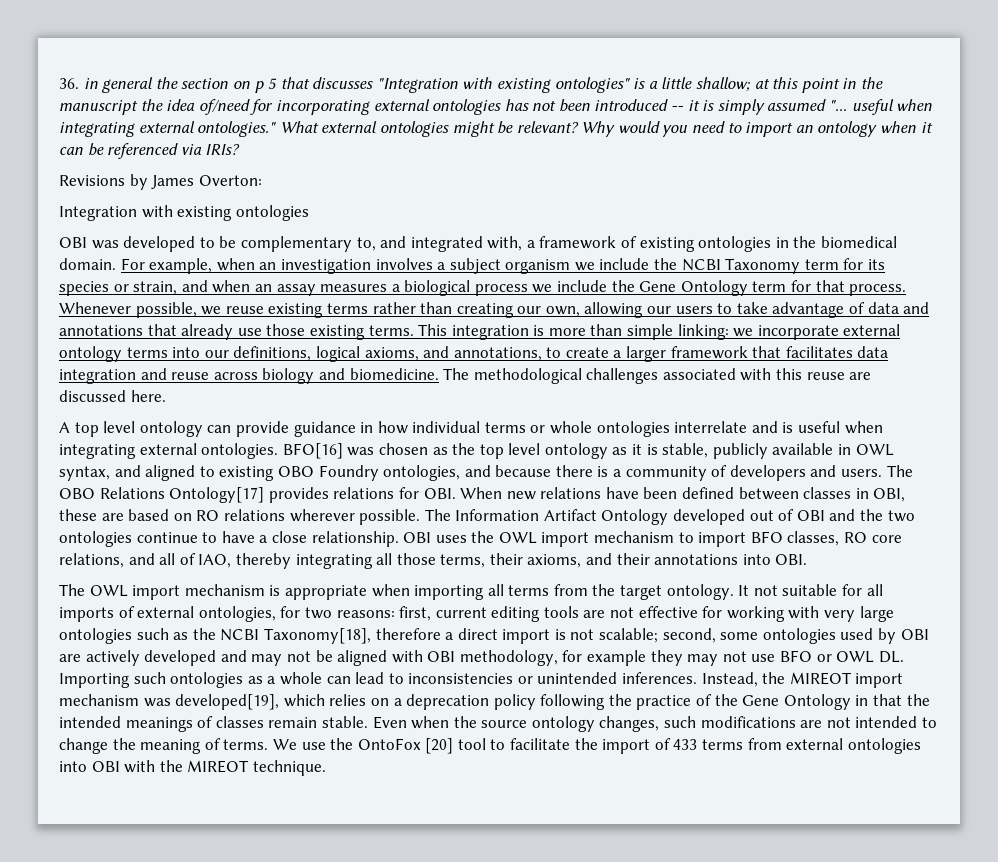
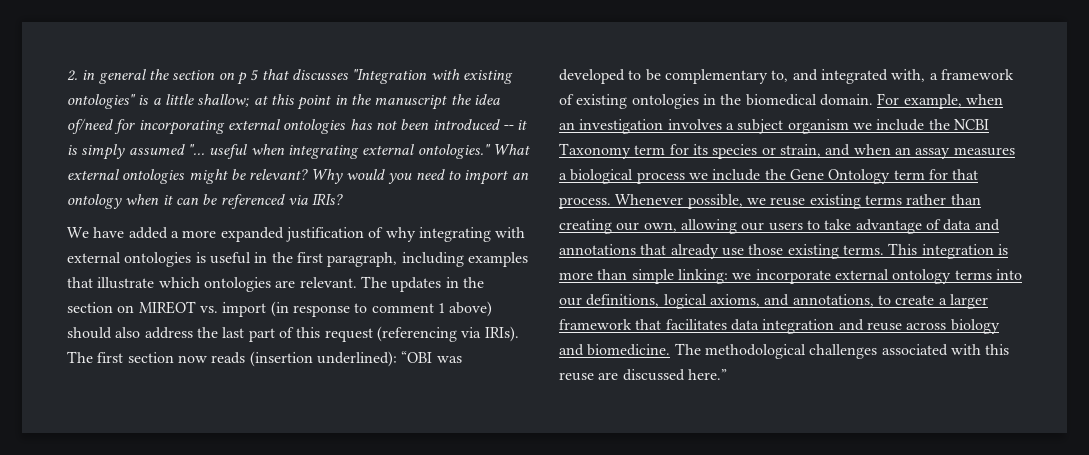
- 36. in general the section on p 5 that discusses "Integration with existing ontologies" is a little shallow; at this point in the manuscript the idea of/need for incorporating external ontologies has not been introduced -- it is simply assumed "... useful when integrating external ontologies."
+ 2. in general the section on p 5 that discusses "Integration with existing ontologies" is a little shallow; at this point in the manuscript the idea of/need for incorporating external ontologies has not been introduced -- it is simply assumed "... useful when integrating external ontologies."
- Revisions by James Overton:
- Integration with existing ontologies
- OBI was developed to be complementary to, and integrated with, a framework of existing ontologies in the biomedical domain.
+ We have added a more expanded justification of why integrating with external ontologies is useful in the first paragraph, including examples that illustrate which ontologies are relevant. The updates in the section on MIREOT vs. import (in response to comment 1 above) should also address the last part of this request (referencing via IRIs). The first section now reads (insertion underlined): “OBI was developed to be complementary to, and integrated with, a framework of existing ontologies in the biomedical domain.
- The methodological challenges associated with this reuse are discussed here.
- A top level ontology can provide guidance in how individual terms or whole ontologies interrelate and is useful when integrating external ontologies. BFO[16] was chosen as the top level ontology as it is stable, publicly available in OWL syntax, and aligned to existing OBO Foundry ontologies, and because there is a community of developers and users. The OBO Relations Ontology[17] provides relations for OBI. When new relations have been defined between classes in OBI, these are based on RO relations wherever possible. The Information Artifact Ontology developed out of OBI and the two ontologies continue to have a close relationship. OBI uses the OWL import mechanism to import BFO classes, RO core relations, and all of IAO, thereby integrating all those terms, their axioms, and their annotations into OBI.
- The OWL import mechanism is appropriate when importing all terms from the target ontology. It not suitable for all imports of external ontologies, for two reasons: first, current editing tools are not effective for working with very large ontologies such as the NCBI Taxonomy[18], therefore a direct import is not scalable; second, some ontologies used by OBI are actively developed and may not be aligned with OBI methodology, for example they may not use BFO or OWL DL. Importing such ontologies as a whole can lead to inconsistencies or unintended inferences. Instead, the MIREOT import mechanism was developed[19], which relies on a deprecation policy following the practice of the Gene Ontology in that the intended meanings of classes remain stable. Even when the source ontology changes, such modifications are not intended to change the meaning of terms. We use the OntoFox [20] tool to facilitate the import of 433 terms from external ontologies into OBI with the MIREOT technique.
+ The methodological challenges associated with this reuse are discussed here.”

